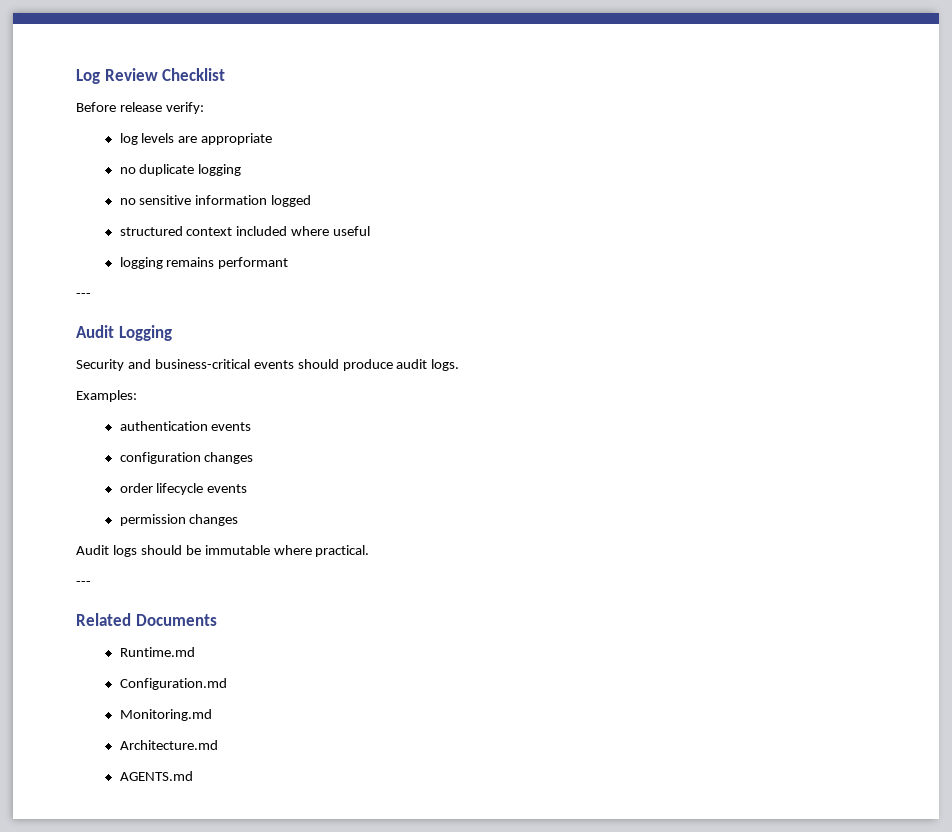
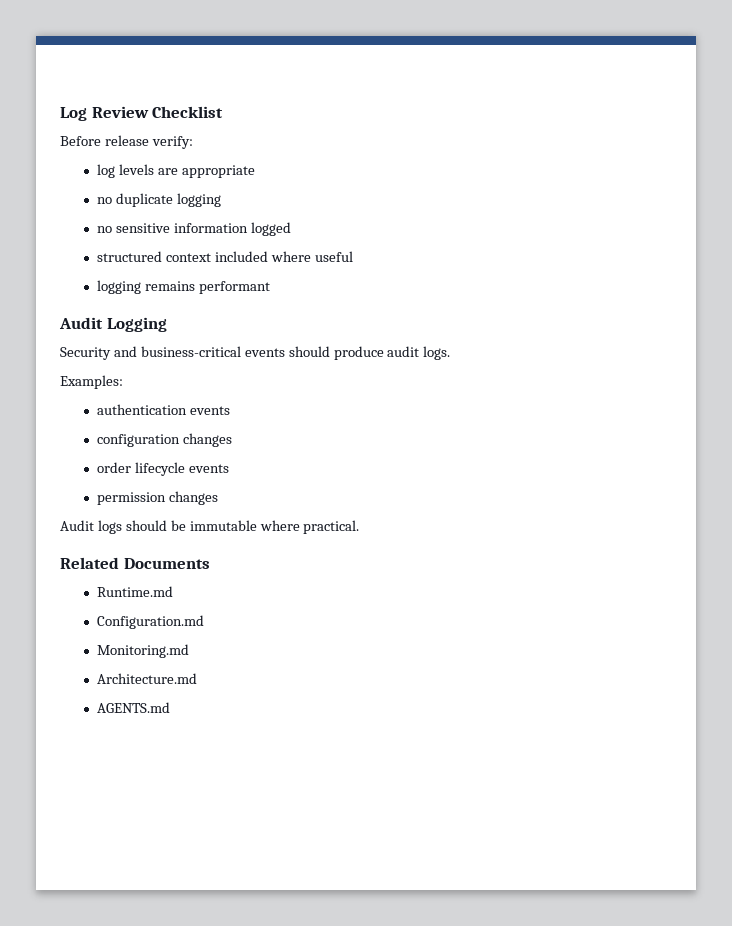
  logging remains performant
- ---
  Audit logs should be immutable where practical.
- ---

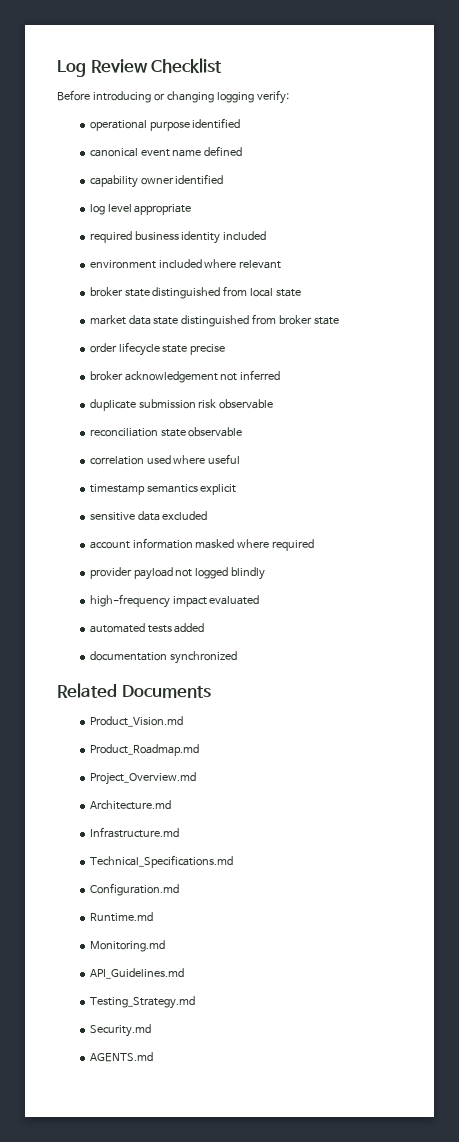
- Before release verify:
+ Before introducing or changing logging verify:
+ operational purpose identified
+ canonical event name defined
+ capability owner identified
- log levels are appropriate
+ log level appropriate
- no duplicate logging
- no sensitive information logged
- structured context included where useful
- logging remains performant
- Audit Logging
- Security and business-critical events should produce audit logs.
- Examples:
- authentication events
- configuration changes
- order lifecycle events
- permission changes
- Audit logs should be immutable where practical.
+ required business identity included
+ environment included where relevant
+ broker state distinguished from local state
+ market data state distinguished from broker state
+ order lifecycle state precise
+ broker acknowledgement not inferred
+ duplicate submission risk observable
+ reconciliation state observable
+ correlation used where useful
+ timestamp semantics explicit
+ sensitive data excluded
+ account information masked where required
+ provider payload not logged blindly
+ high-frequency impact evaluated
+ automated tests added
+ documentation synchronized
  Related Documents
- Runtime.md
+ Product_Vision.md
+ Product_Roadmap.md
+ Project_Overview.md
+ Architecture.md
+ Infrastructure.md
+ Technical_Specifications.md
+ Runtime.md
- Architecture.md
+ API_Guidelines.md
+ Testing_Strategy.md
+ Security.md

